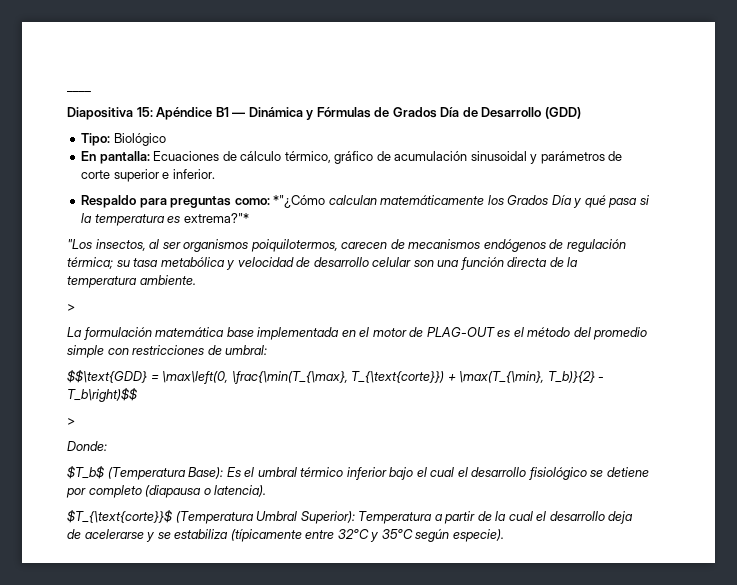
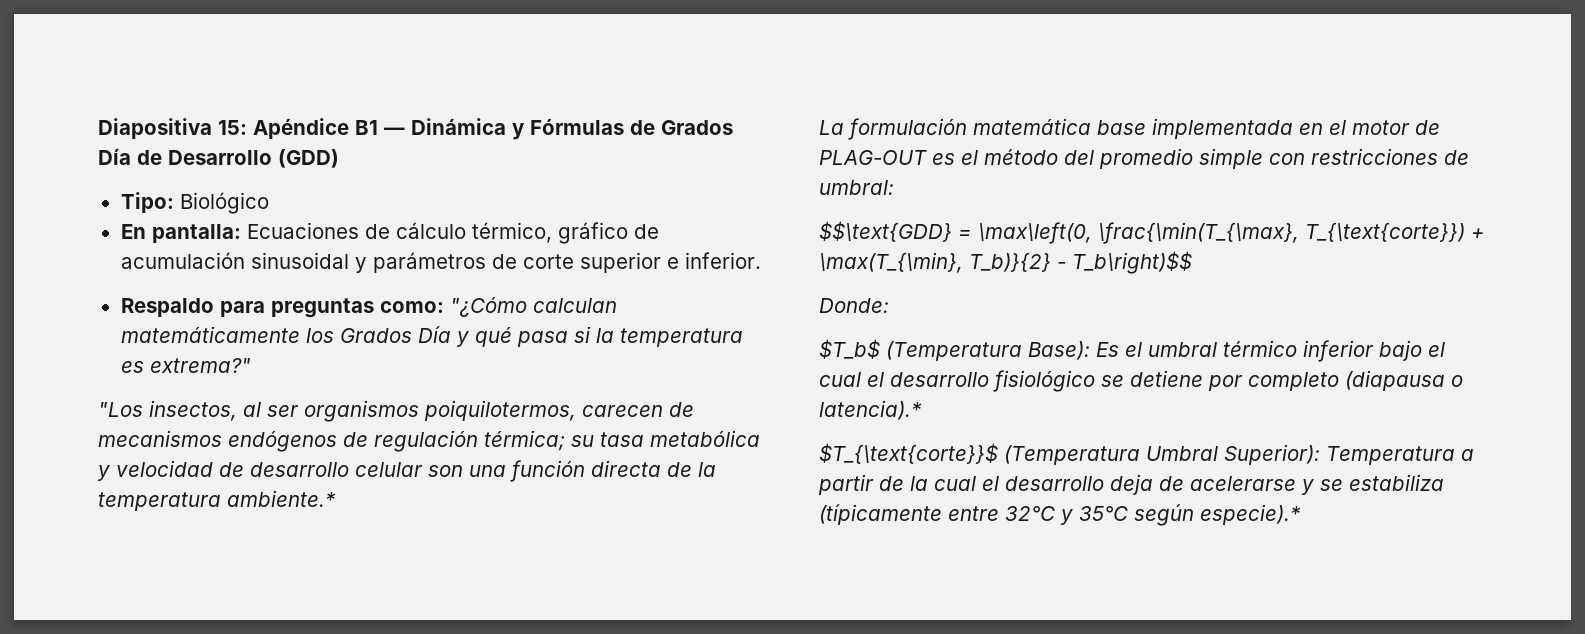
- ____
- Respaldo para preguntas como: *"¿Cómo calculan matemáticamente los Grados Día y qué pasa si la temperatura es extrema?"*
+ Respaldo para preguntas como: "¿Cómo calculan matemáticamente los Grados Día y qué pasa si la temperatura es extrema?"
- "Los insectos, al ser organismos poiquilotermos, carecen de mecanismos endógenos de regulación térmica; su tasa metabólica y velocidad de desarrollo celular son una función directa de la temperatura ambiente.
- >
+ "Los insectos, al ser organismos poiquilotermos, carecen de mecanismos endógenos de regulación térmica; su tasa metabólica y velocidad de desarrollo celular son una función directa de la temperatura ambiente.*
  $$\text{GDD} = \max\left(0, \frac{\min(T_{\max}, T_{\text{corte}}) + \max(T_{\min}, T_b)}{2} - T_b\right)$$
- >
- $T_b$ (Temperatura Base): Es el umbral térmico inferior bajo el cual el desarrollo fisiológico se detiene por completo (diapausa o latencia).
+ $T_b$ (Temperatura Base): Es el umbral térmico inferior bajo el cual el desarrollo fisiológico se detiene por completo (diapausa o latencia).*
- $T_{\text{corte}}$ (Temperatura Umbral Superior): Temperatura a partir de la cual el desarrollo deja de acelerarse y se estabiliza (típicamente entre 32°C y 35°C según especie).
+ $T_{\text{corte}}$ (Temperatura Umbral Superior): Temperatura a partir de la cual el desarrollo deja de acelerarse y se estabiliza (típicamente entre 32°C y 35°C según especie).*

